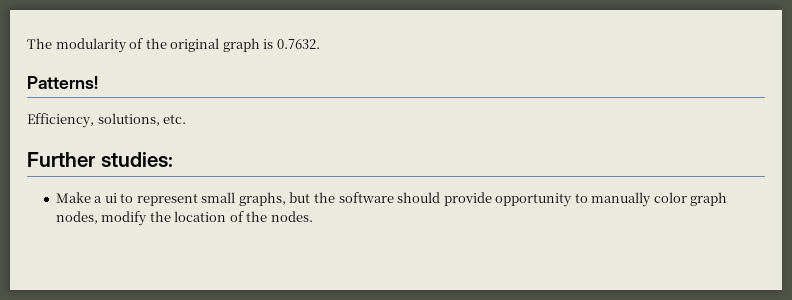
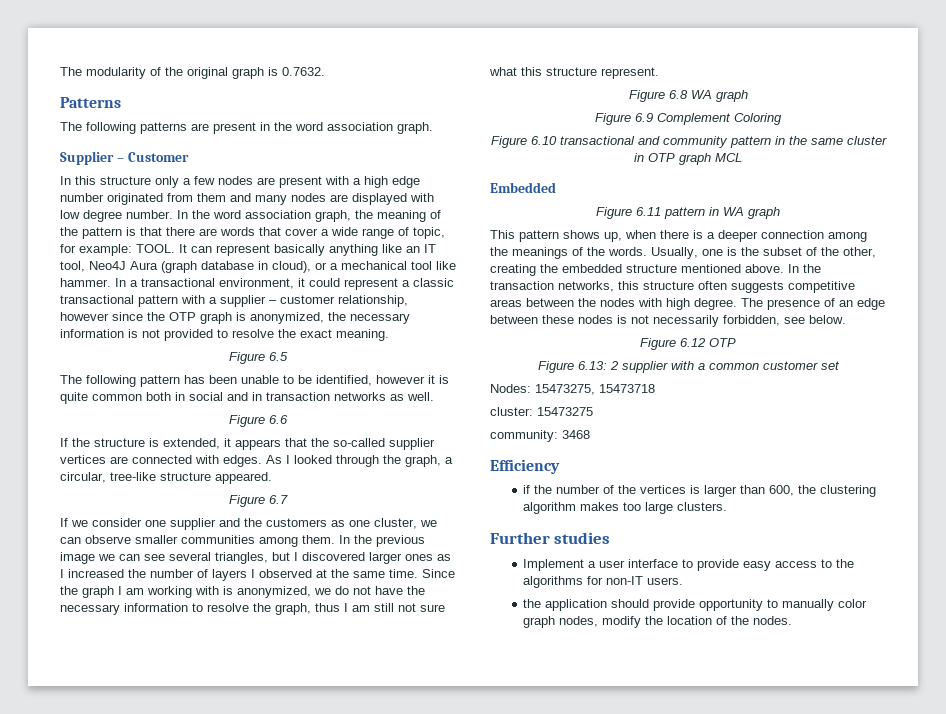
- Patterns!
- Efficiency, solutions, etc.
- Further studies:
- Make a ui to represent small graphs, but the software should provide opportunity to manually color graph nodes, modify the location of the nodes.
+ Patterns
+ The following patterns are present in the word association graph.
+ Supplier – Customer
+ In this structure only a few nodes are present with a high edge number originated from them and many nodes are displayed with low degree number. In the word association graph, the meaning of the pattern is that there are words that cover a wide range of topic, for example: TOOL. It can represent basically anything like an IT tool, Neo4J Aura (graph database in cloud), or a mechanical tool like hammer. In a transactional environment, it could represent a classic transactional pattern with a supplier – customer relationship, however since the OTP graph is anonymized, the necessary information is not provided to resolve the exact meaning.
+ Figure 6.5
+ The following pattern has been unable to be identified, however it is quite common both in social and in transaction networks as well.
+ Figure 6.6
+ If the structure is extended, it appears that the so-called supplier vertices are connected with edges. As I looked through the graph, a circular, tree-like structure appeared.
+ Figure 6.7
+ If we consider one supplier and the customers as one cluster, we can observe smaller communities among them. In the previous image we can see several triangles, but I discovered larger ones as I increased the number of layers I observed at the same time. Since the graph I am working with is anonymized, we do not have the necessary information to resolve the graph, thus I am still not sure what this structure represent.
+ Figure 6.8 WA graph
+ Figure 6.9 Complement Coloring
+ Figure 6.10 transactional and community pattern in the same cluster in OTP graph MCL
+ Embedded
+ Figure 6.11 pattern in WA graph
+ This pattern shows up, when there is a deeper connection among the meanings of the words. Usually, one is the subset of the other, creating the embedded structure mentioned above. In the transaction networks, this structure often suggests competitive areas between the nodes with high degree. The presence of an edge between these nodes is not necessarily forbidden, see below.
+ Figure 6.12 OTP
+ Figure 6.13: 2 supplier with a common customer set
+ Nodes: 15473275, 15473718
+ cluster: 15473275
+ community: 3468
+ Efficiency
+ if the number of the vertices is larger than 600, the clustering algorithm makes too large clusters.
+ Further studies
+ Implement a user interface to provide easy access to the algorithms for non-IT users.
+ the application should provide opportunity to manually color graph nodes, modify the location of the nodes.

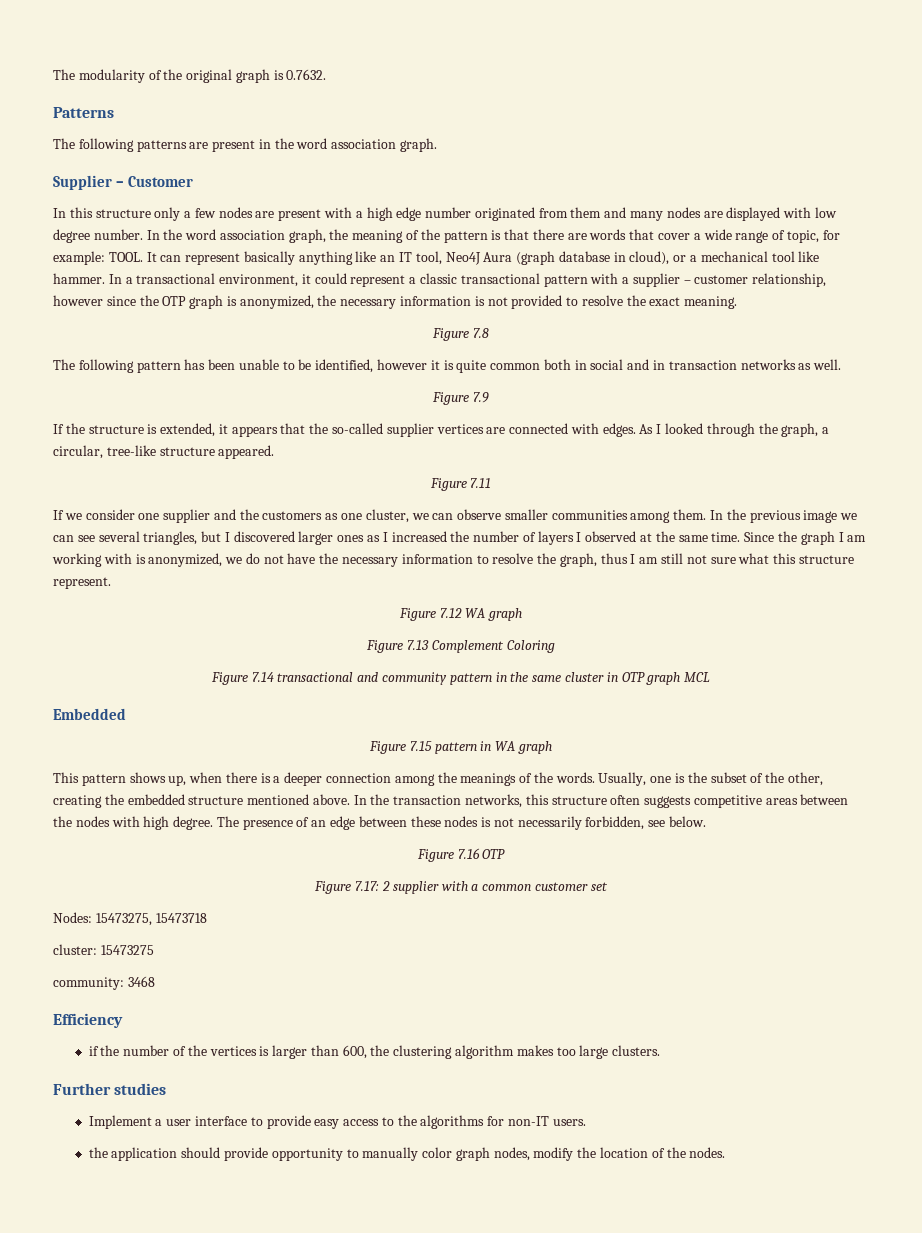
- Figure 6.5
+ Figure 7.8
- Figure 6.6
+ Figure 7.9
- Figure 6.7
+ Figure 7.11
- Figure 6.8 WA graph
+ Figure 7.12 WA graph
- Figure 6.9 Complement Coloring
+ Figure 7.13 Complement Coloring
- Figure 6.10 transactional and community pattern in the same cluster in OTP graph MCL
+ Figure 7.14 transactional and community pattern in the same cluster in OTP graph MCL
- Figure 6.11 pattern in WA graph
+ Figure 7.15 pattern in WA graph
- Figure 6.12 OTP
+ Figure 7.16 OTP
- Figure 6.13: 2 supplier with a common customer set
+ Figure 7.17: 2 supplier with a common customer set

